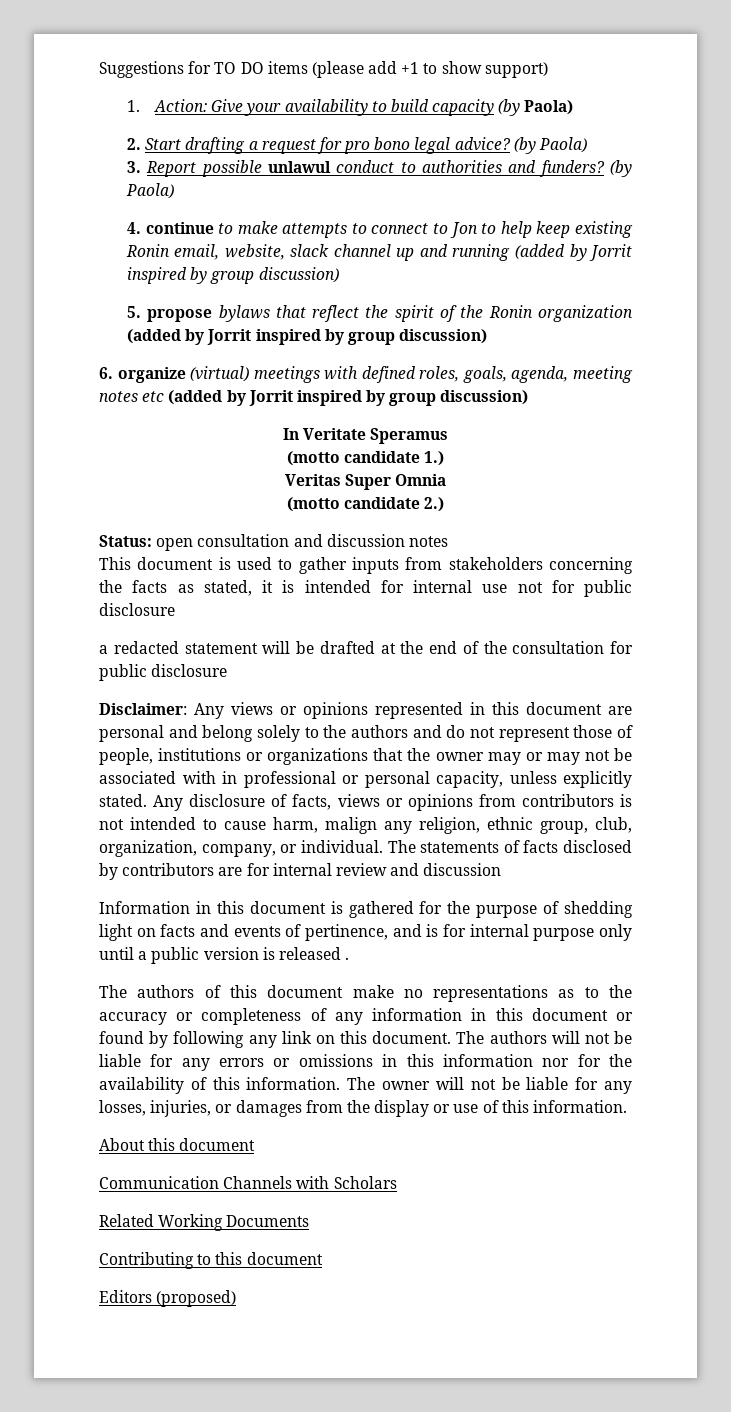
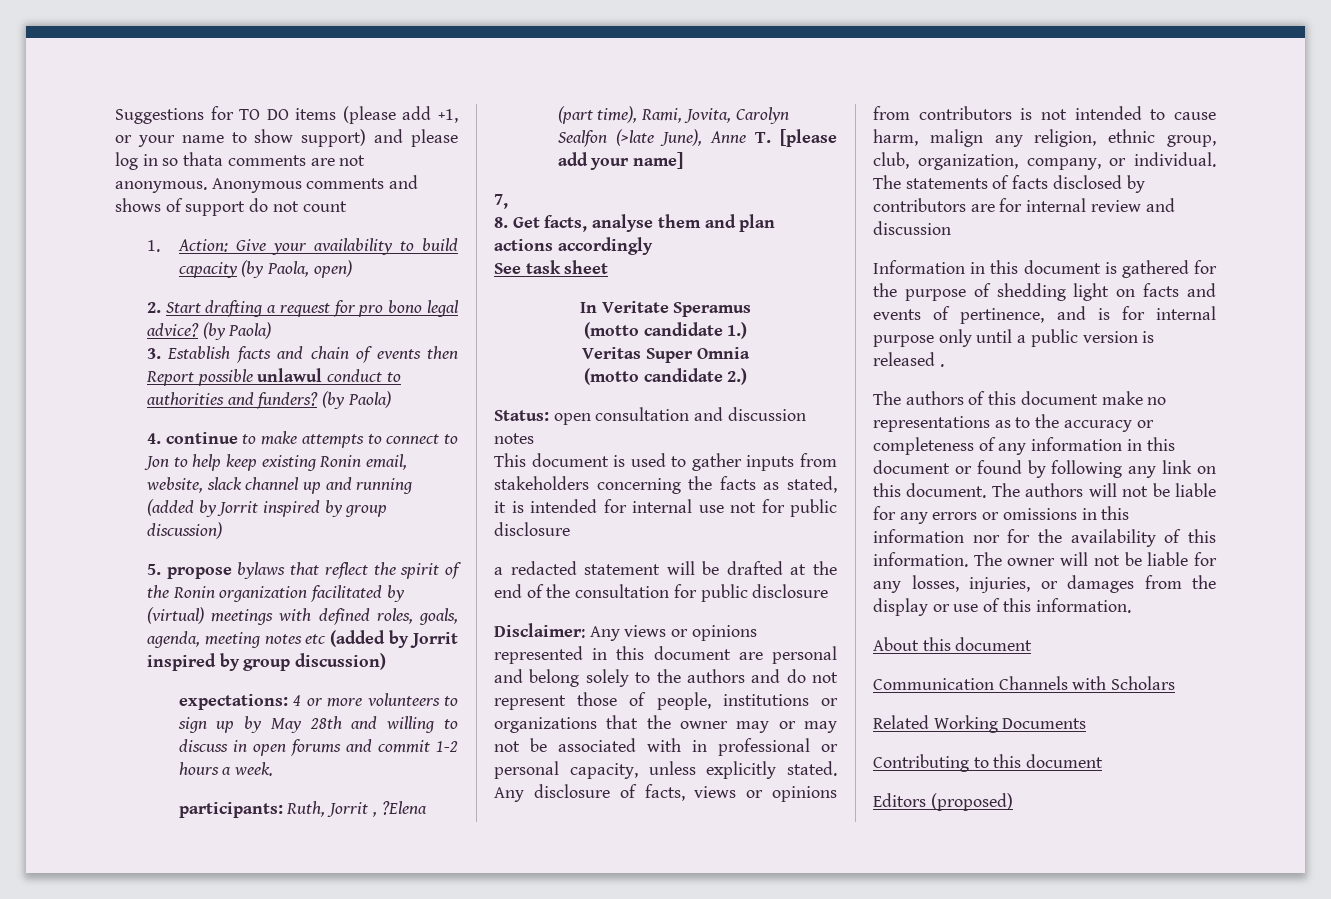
- Suggestions for TO DO items (please add +1 to show support)
+ Suggestions for TO DO items (please add +1, or your name to show support) and please log in so thata comments are not anonymous. Anonymous comments and shows of support do not count
- 1. Action: Give your availability to build capacity (by Paola)
+ 1. Action: Give your availability to build capacity (by Paola, open)
- 3. Report possible unlawul conduct to authorities and funders?
+ 3. Establish facts and chain of events then Report possible unlawul conduct to authorities and funders?
- 5. propose bylaws that reflect the spirit of the Ronin organization (added by Jorrit inspired by group discussion)
- 6. organize (virtual) meetings with defined roles, goals, agenda, meeting notes etc (added by Jorrit inspired by group discussion)
+ 5. propose bylaws that reflect the spirit of the Ronin organization facilitated by (virtual) meetings with defined roles, goals, agenda, meeting notes etc (added by Jorrit inspired by group discussion)
+ expectations: 4 or more volunteers to sign up by May 28th and willing to discuss in open forums and commit 1-2 hours a week.
+ participants: Ruth, Jorrit , ?Elena (part time), Rami, Jovita, Carolyn Sealfon (>late June), Anne T. [please add your name]
+ 7,
+ 8. Get facts, analyse them and plan actions accordingly
+ See task sheet

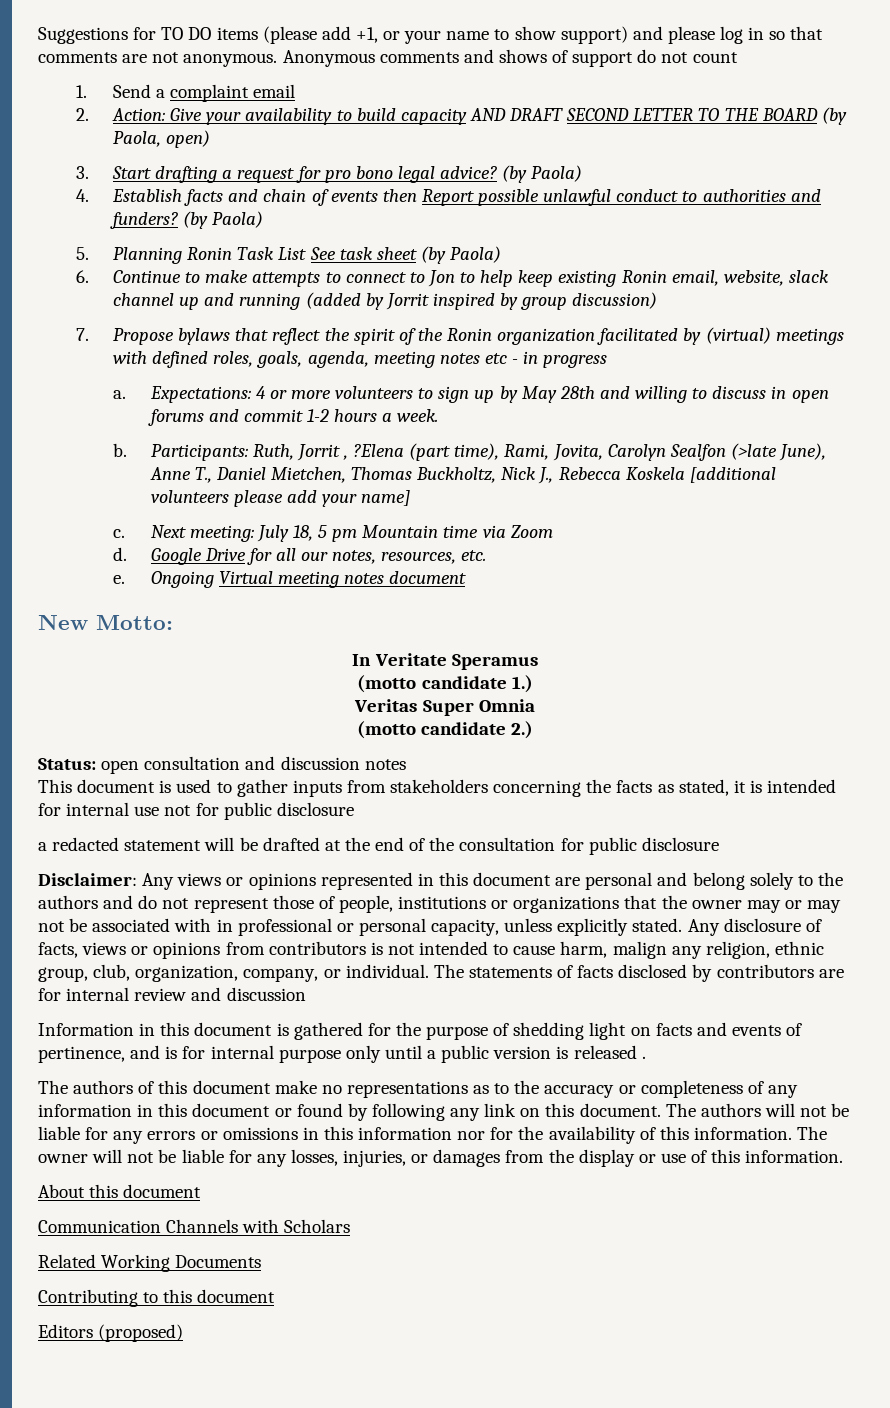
- Suggestions for TO DO items (please add +1, or your name to show support) and please log in so thata comments are not anonymous.
+ Suggestions for TO DO items (please add +1, or your name to show support) and please log in so that comments are not anonymous.
- 1. Action: Give your availability to build capacity (by Paola, open)
+ 1. Send a complaint email
+ 2. Action: Give your availability to build capacity AND DRAFT SECOND LETTER TO THE BOARD (by Paola, open)
- 2. Start drafting a request for pro bono legal advice?
+ 3. Start drafting a request for pro bono legal advice?
- 3. Establish facts and chain of events then Report possible unlawul conduct to authorities and funders?
+ 4. Establish facts and chain of events then Report possible unlawful conduct to authorities and funders?
- 4. continue to make attempts to connect to Jon to help keep existing Ronin email, website, slack channel up and running (added by Jorrit inspired by group discussion)
+ 5. Planning Ronin Task List See task sheet (by Paola)
+ 6. Continue to make attempts to connect to Jon to help keep existing Ronin email, website, slack channel up and running (added by Jorrit inspired by group discussion)
- 5. propose bylaws that reflect the spirit of the Ronin organization facilitated by (virtual) meetings with defined roles, goals, agenda, meeting notes etc (added by Jorrit inspired by group discussion)
- expectations: 4 or more volunteers to sign up by May 28th and willing to discuss in open forums and commit 1-2 hours a week.
+ 7. Propose bylaws that reflect the spirit of the Ronin organization facilitated by (virtual) meetings with defined roles, goals, agenda, meeting notes etc - in progress
+ a. Expectations: 4 or more volunteers to sign up by May 28th and willing to discuss in open forums and commit 1-2 hours a week.
- participants: Ruth, Jorrit , ?Elena (part time), Rami, Jovita, Carolyn Sealfon (>late June), Anne T. [please add your name]
- 7,
- 8. Get facts, analyse them and plan actions accordingly
- See task sheet
+ b. Participants: Ruth, Jorrit , ?Elena (part time), Rami, Jovita, Carolyn Sealfon (>late June), Anne T., Daniel Mietchen, Thomas Buckholtz, Nick J., Rebecca Koskela [additional volunteers please add your name]
+ c. Next meeting: July 18, 5 pm Mountain time via Zoom
+ d. Google Drive for all our notes, resources, etc.
+ e. Ongoing Virtual meeting notes document
+ New Motto:

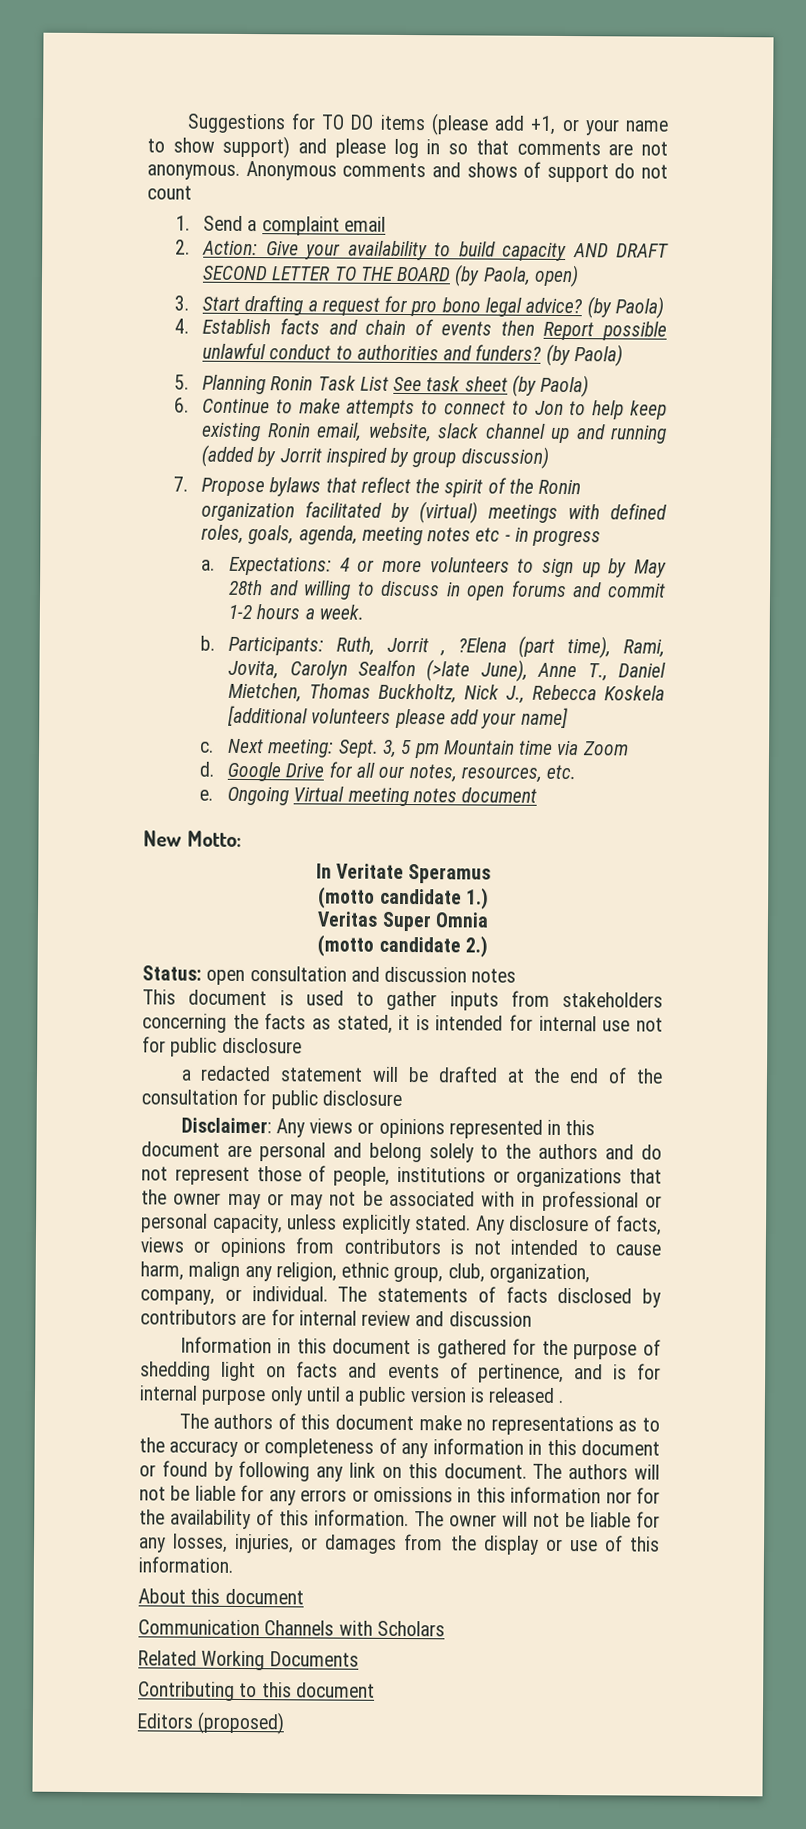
- Next meeting: July 18, 5 pm Mountain time via Zoom
+ Next meeting: Sept. 3, 5 pm Mountain time via Zoom

